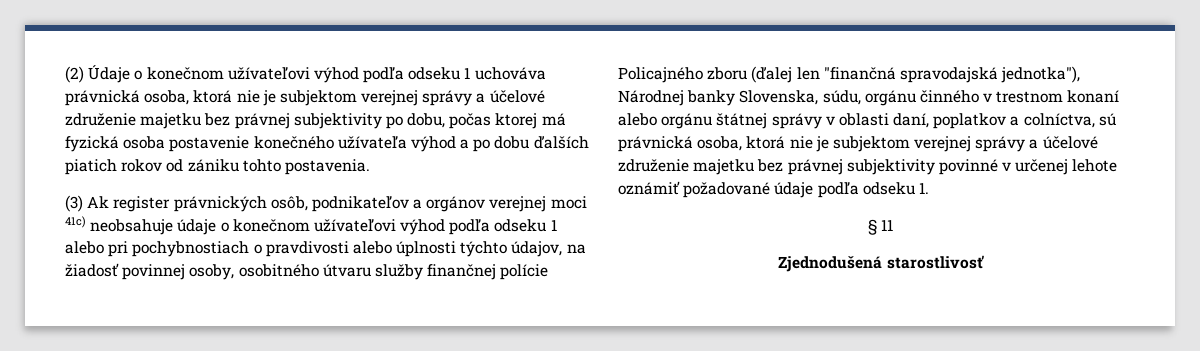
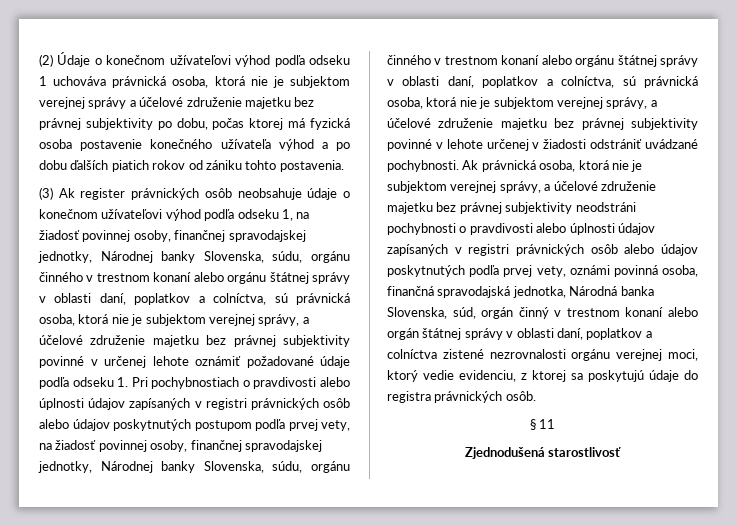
- (3) Ak register právnických osôb, podnikateľov a orgánov verejnej moci 41c) neobsahuje údaje o konečnom užívateľovi výhod podľa odseku 1 alebo pri pochybnostiach o pravdivosti alebo úplnosti týchto údajov, na žiadosť povinnej osoby, osobitného útvaru služby finančnej polície Policajného zboru (ďalej len "finančná spravodajská jednotka"), Národnej banky Slovenska, súdu, orgánu činného v trestnom konaní alebo orgánu štátnej správy v oblasti daní, poplatkov a colníctva, sú právnická osoba, ktorá nie je subjektom verejnej správy a účelové združenie majetku bez právnej subjektivity povinné v určenej lehote oznámiť požadované údaje podľa odseku 1.
+ (3) Ak register právnických osôb neobsahuje údaje o konečnom užívateľovi výhod podľa odseku 1, na žiadosť povinnej osoby, finančnej spravodajskej jednotky, Národnej banky Slovenska, súdu, orgánu činného v trestnom konaní alebo orgánu štátnej správy v oblasti daní, poplatkov a colníctva, sú právnická osoba, ktorá nie je subjektom verejnej správy, a účelové združenie majetku bez právnej subjektivity povinné v určenej lehote oznámiť požadované údaje podľa odseku 1. Pri pochybnostiach o pravdivosti alebo úplnosti údajov zapísaných v registri právnických osôb alebo údajov poskytnutých postupom podľa prvej vety, na žiadosť povinnej osoby, finančnej spravodajskej jednotky, Národnej banky Slovenska, súdu, orgánu činného v trestnom konaní alebo orgánu štátnej správy v oblasti daní, poplatkov a colníctva, sú právnická osoba, ktorá nie je subjektom verejnej správy, a účelové združenie majetku bez právnej subjektivity povinné v lehote určenej v žiadosti odstrániť uvádzané pochybnosti. Ak právnická osoba, ktorá nie je subjektom verejnej správy, a účelové združenie majetku bez právnej subjektivity neodstráni pochybnosti o pravdivosti alebo úplnosti údajov zapísaných v registri právnických osôb alebo údajov poskytnutých podľa prvej vety, oznámi povinná osoba, finančná spravodajská jednotka, Národná banka Slovenska, súd, orgán činný v trestnom konaní alebo orgán štátnej správy v oblasti daní, poplatkov a colníctva zistené nezrovnalosti orgánu verejnej moci, ktorý vedie evidenciu, z ktorej sa poskytujú údaje do registra právnických osôb.

